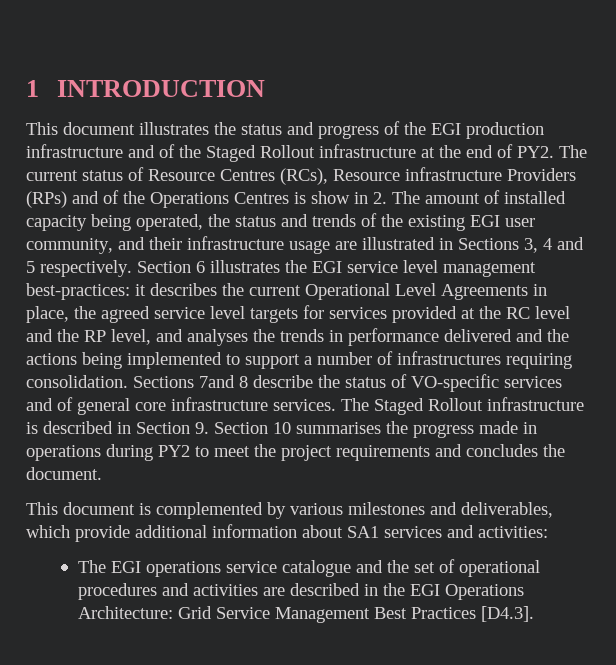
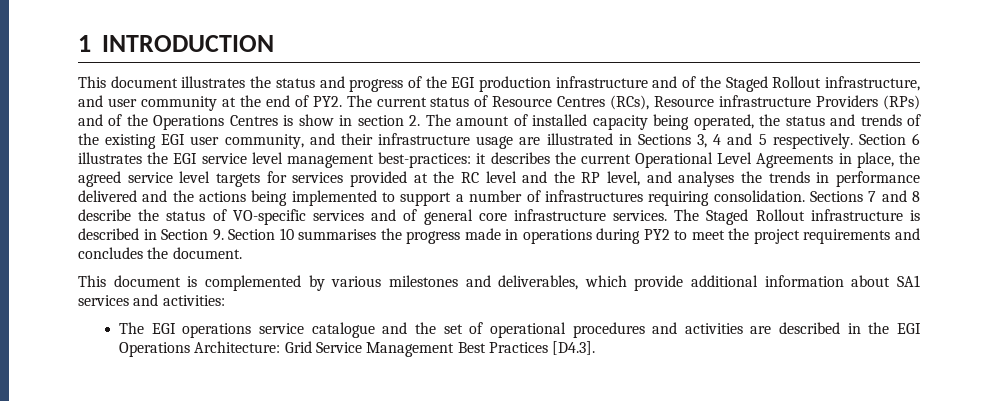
- This document illustrates the status and progress of the EGI production infrastructure and of the Staged Rollout infrastructure at the end of PY2. The current status of Resource Centres (RCs), Resource infrastructure Providers (RPs) and of the Operations Centres is show in 2. The amount of installed capacity being operated, the status and trends of the existing EGI user community, and their infrastructure usage are illustrated in Sections 3, 4 and 5 respectively.
+ This document illustrates the status and progress of the EGI production infrastructure and of the Staged Rollout infrastructure, and user community at the end of PY2. The current status of Resource Centres (RCs), Resource infrastructure Providers (RPs) and of the Operations Centres is show in section 2. The amount of installed capacity being operated, the status and trends of the existing EGI user community, and their infrastructure usage are illustrated in Sections 3, 4 and 5 respectively.
- Sections 7and 8 describe the status of VO-specific services and of general core infrastructure services.
+ Sections 7 and 8 describe the status of VO-specific services and of general core infrastructure services.

